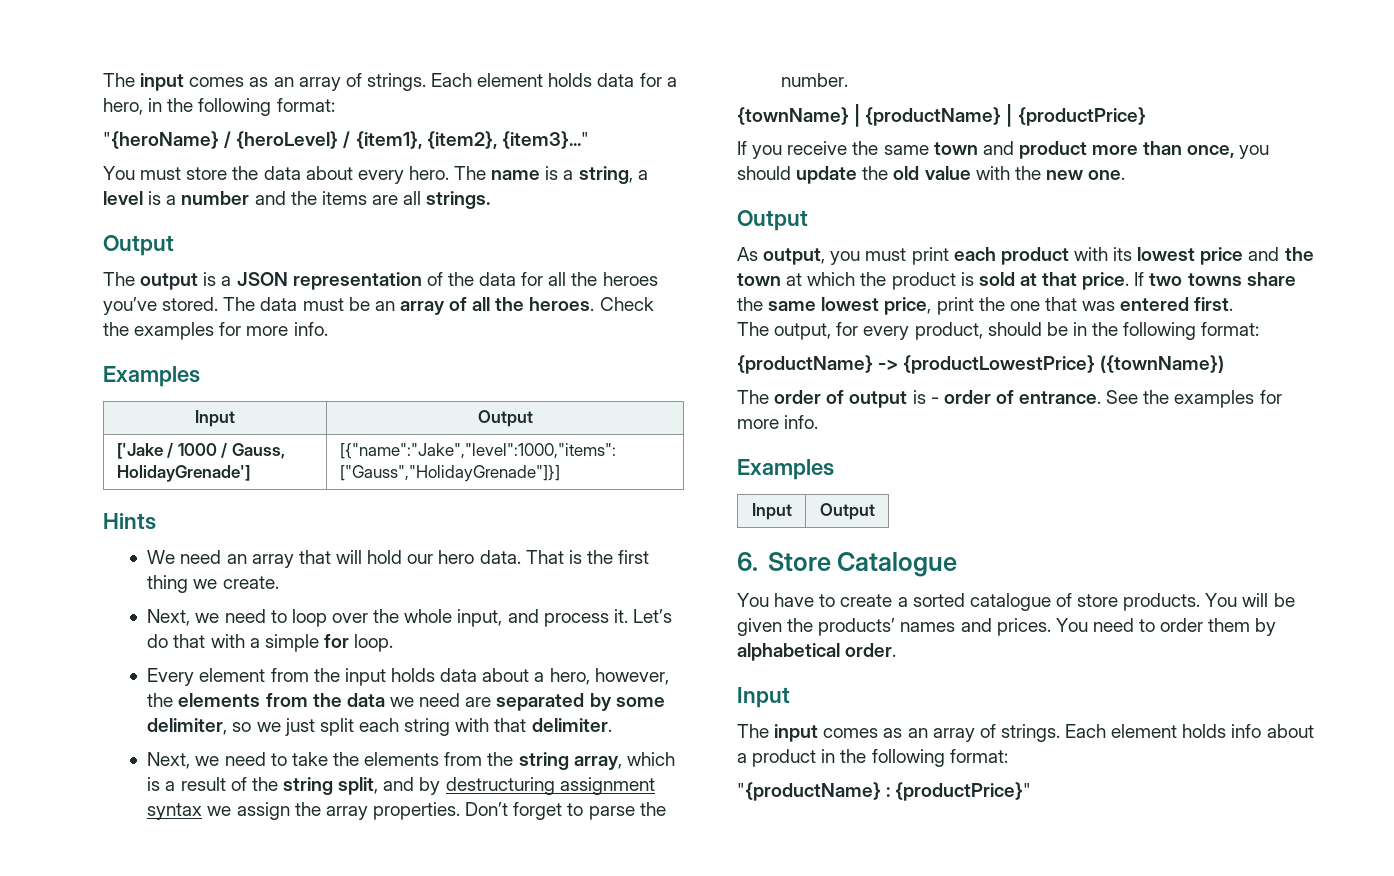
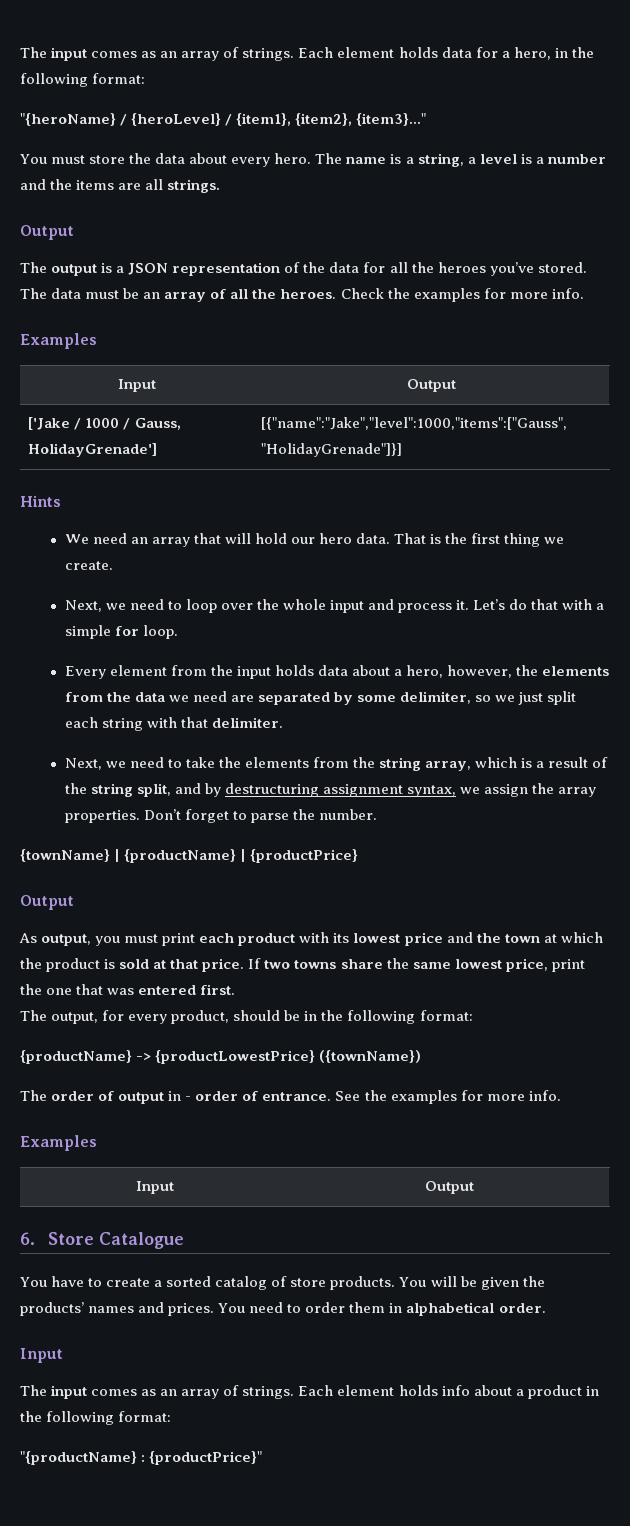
- Next, we need to loop over the whole input, and process it.
+ Next, we need to loop over the whole input and process it.
- Next, we need to take the elements from the string array, which is a result of the string split, and by destructuring assignment syntax we assign the array properties.
+ Next, we need to take the elements from the string array, which is a result of the string split, and by destructuring assignment syntax, we assign the array properties.
- If you receive the same town and product more than once, you should update the old value with the new one.
- The order of output is - order of entrance.
+ The order of output in - order of entrance.
- You have to create a sorted catalogue of store products.
+ You have to create a sorted catalog of store products.
- You need to order them by alphabetical order.
+ You need to order them in alphabetical order.

